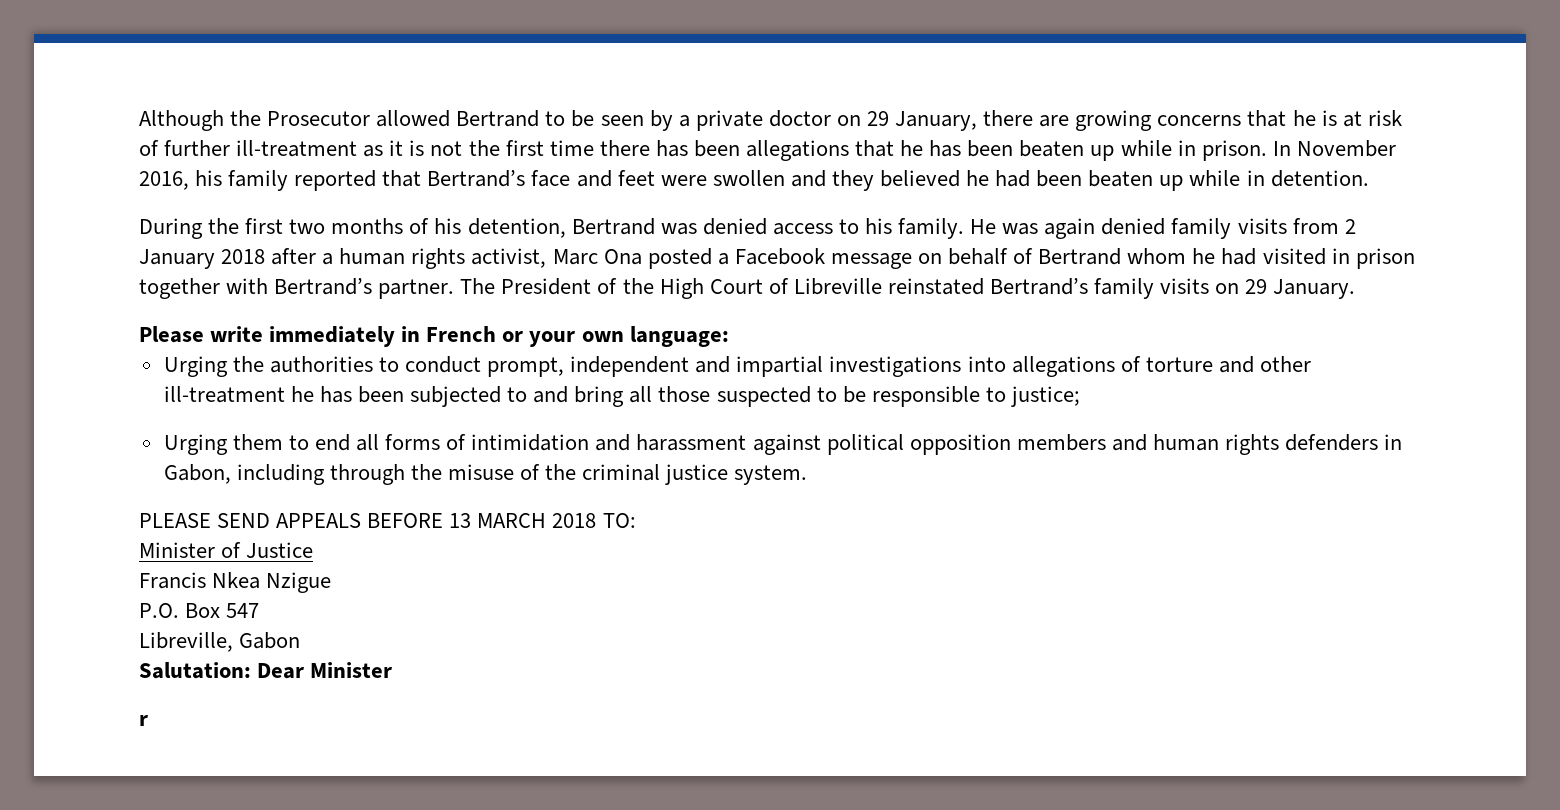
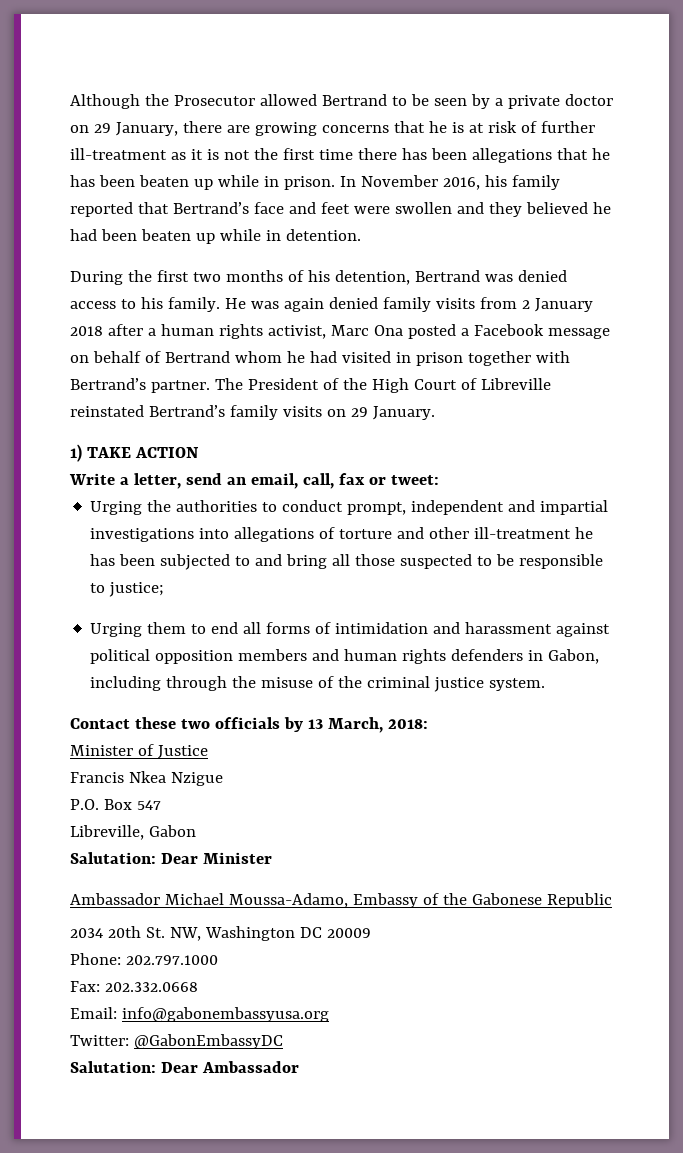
- Please write immediately in French or your own language:
+ 1) TAKE ACTION
+ Write a letter, send an email, call, fax or tweet:
- PLEASE SEND APPEALS BEFORE 13 MARCH 2018 TO:
+ Contact these two officials by 13 March, 2018:
- r
+ Ambassador Michael Moussa-Adamo, Embassy of the Gabonese Republic
+ 2034 20th St. NW, Washington DC 20009
+ Phone: 202.797.1000
+ Fax: 202.332.0668
+ Email: info@gabonembassyusa.org
+ Twitter: @GabonEmbassyDC
+ Salutation: Dear Ambassador

